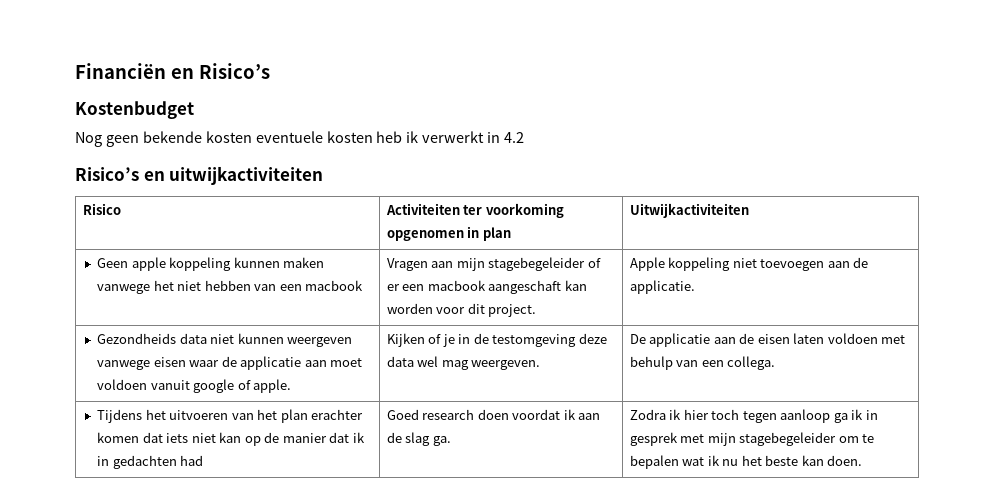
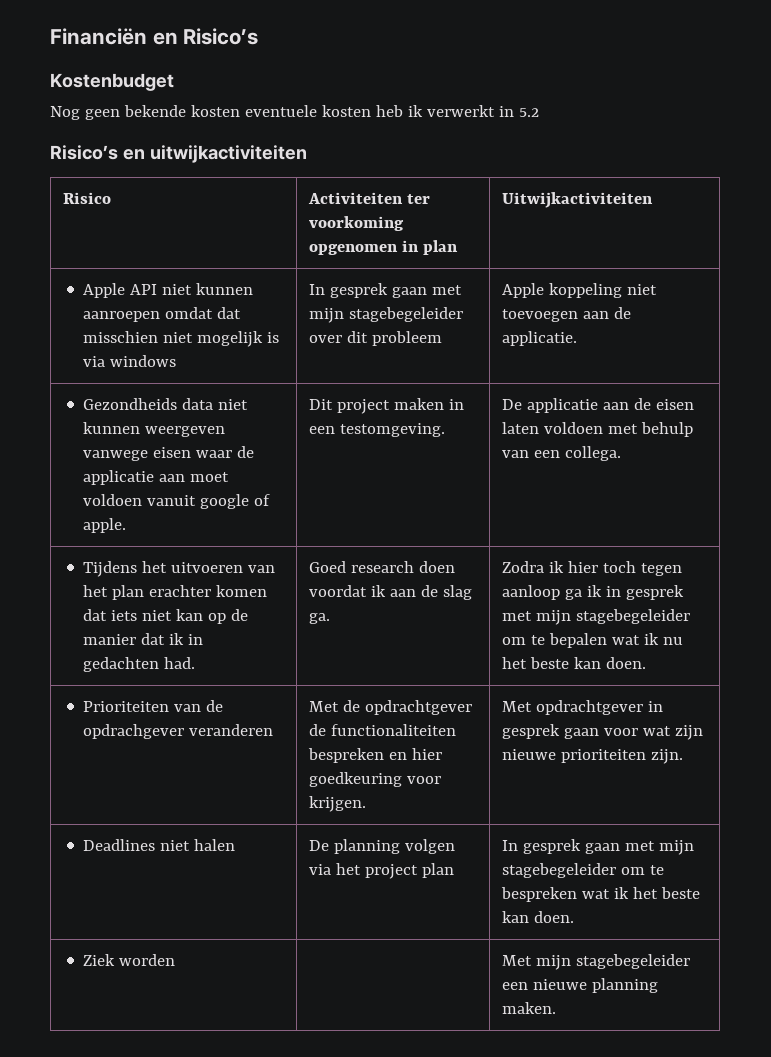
- Nog geen bekende kosten eventuele kosten heb ik verwerkt in 4.2
+ Nog geen bekende kosten eventuele kosten heb ik verwerkt in 5.2
- Geen apple koppeling kunnen maken vanwege het niet hebben van een macbook | Vragen aan mijn stagebegeleider of er een macbook aangeschaft kan worden voor dit project. | Apple koppeling niet toevoegen aan de applicatie.
+ Apple API niet kunnen aanroepen omdat dat misschien niet mogelijk is via windows | In gesprek gaan met mijn stagebegeleider over dit probleem | Apple koppeling niet toevoegen aan de applicatie.
- Gezondheids data niet kunnen weergeven vanwege eisen waar de applicatie aan moet voldoen vanuit google of apple. | Kijken of je in de testomgeving deze data wel mag weergeven. | De applicatie aan de eisen laten voldoen met behulp van een collega.
+ Gezondheids data niet kunnen weergeven vanwege eisen waar de applicatie aan moet voldoen vanuit google of apple. | Dit project maken in een testomgeving. | De applicatie aan de eisen laten voldoen met behulp van een collega.
- Tijdens het uitvoeren van het plan erachter komen dat iets niet kan op de manier dat ik in gedachten had
+ Tijdens het uitvoeren van het plan erachter komen dat iets niet kan op de manier dat ik in gedachten had.
+ Prioriteiten van de opdrachgever veranderen | Met de opdrachtgever de functionaliteiten bespreken en hier goedkeuring voor krijgen. | Met opdrachtgever in gesprek gaan voor wat zijn nieuwe prioriteiten zijn.
+ Deadlines niet halen | De planning volgen via het project plan | In gesprek gaan met mijn stagebegeleider om te bespreken wat ik het beste kan doen.
+ Ziek worden | | Met mijn stagebegeleider een nieuwe planning maken.

